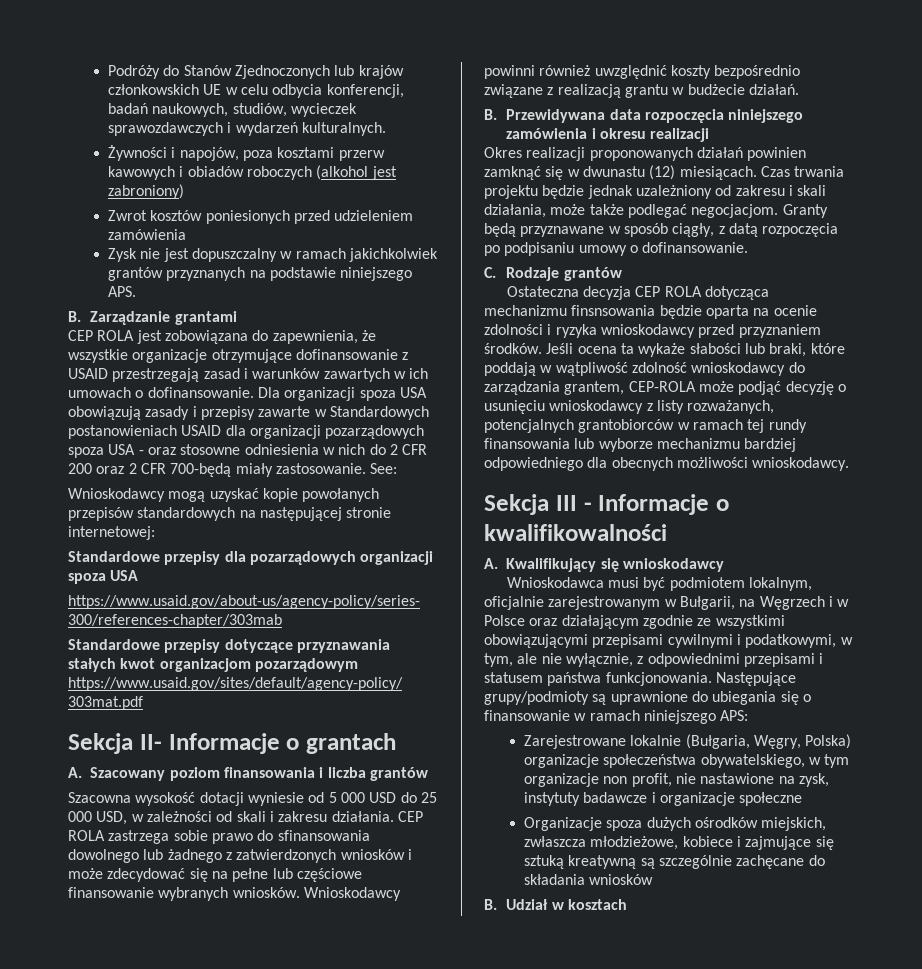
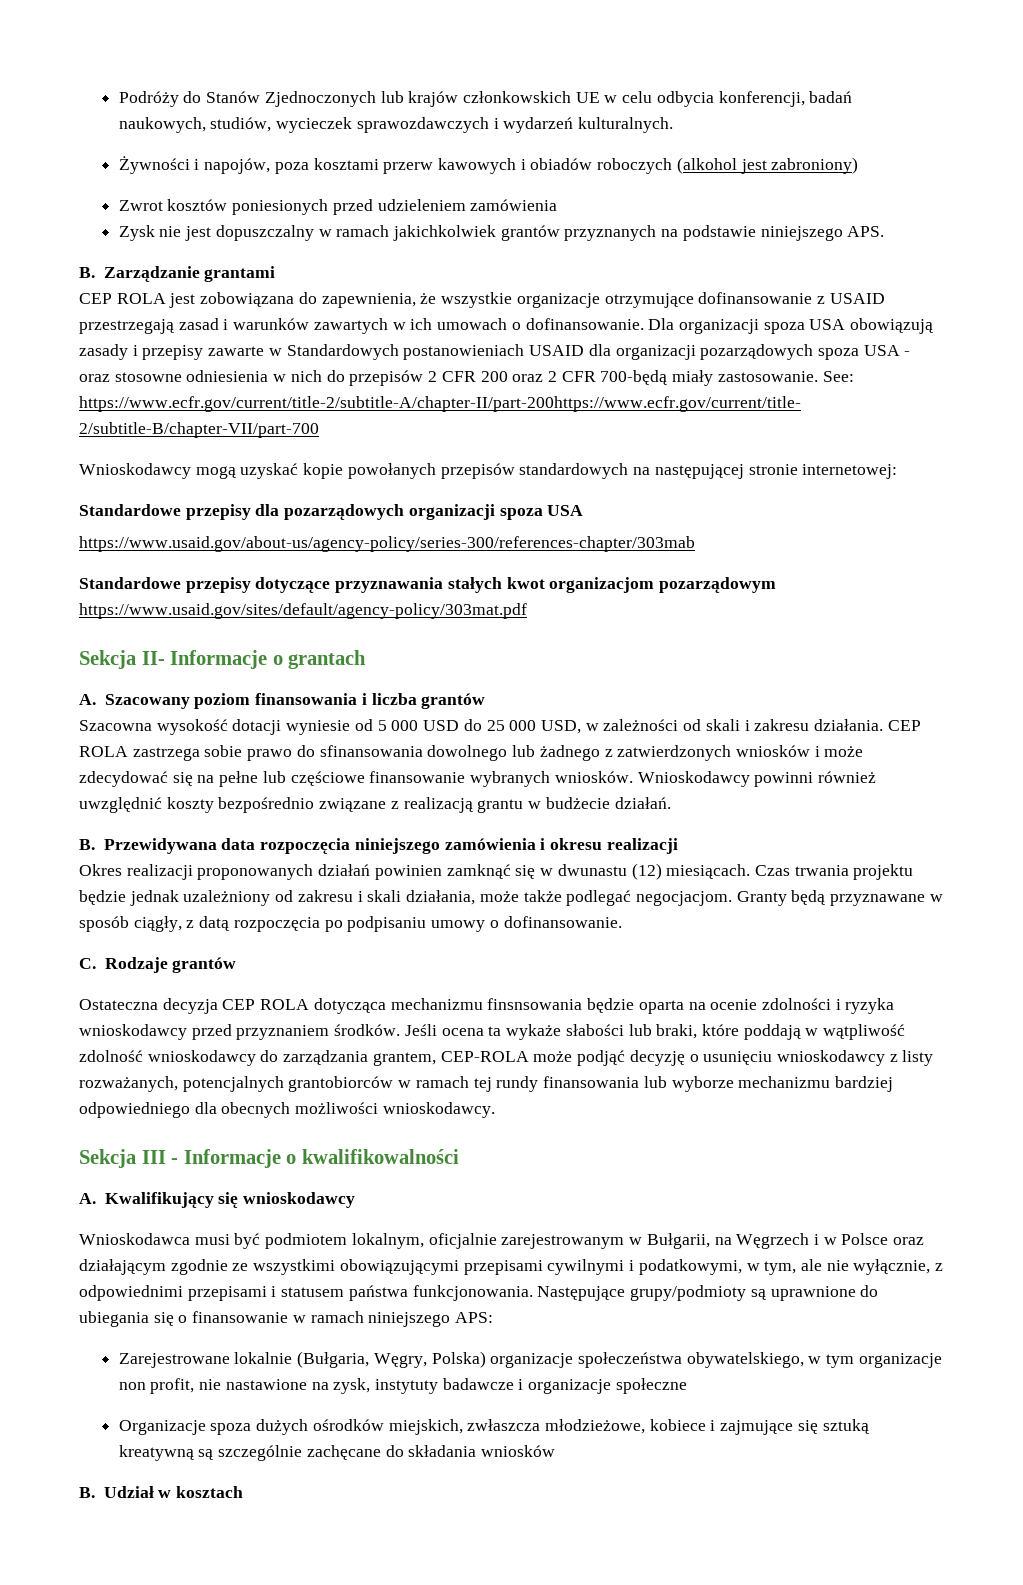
- Dla organizacji spoza USA obowiązują zasady i przepisy zawarte w Standardowych postanowieniach USAID dla organizacji pozarządowych spoza USA - oraz stosowne odniesienia w nich do 2 CFR 200 oraz 2 CFR 700-będą miały zastosowanie.
+ Dla organizacji spoza USA obowiązują zasady i przepisy zawarte w Standardowych postanowieniach USAID dla organizacji pozarządowych spoza USA - oraz stosowne odniesienia w nich do przepisów 2 CFR 200 oraz 2 CFR 700-będą miały zastosowanie.
- See:
+ See: https://www.ecfr.gov/current/title-2/subtitle-A/chapter-II/part-200https://www.ecfr.gov/current/title- 2/subtitle-B/chapter-VII/part-700

